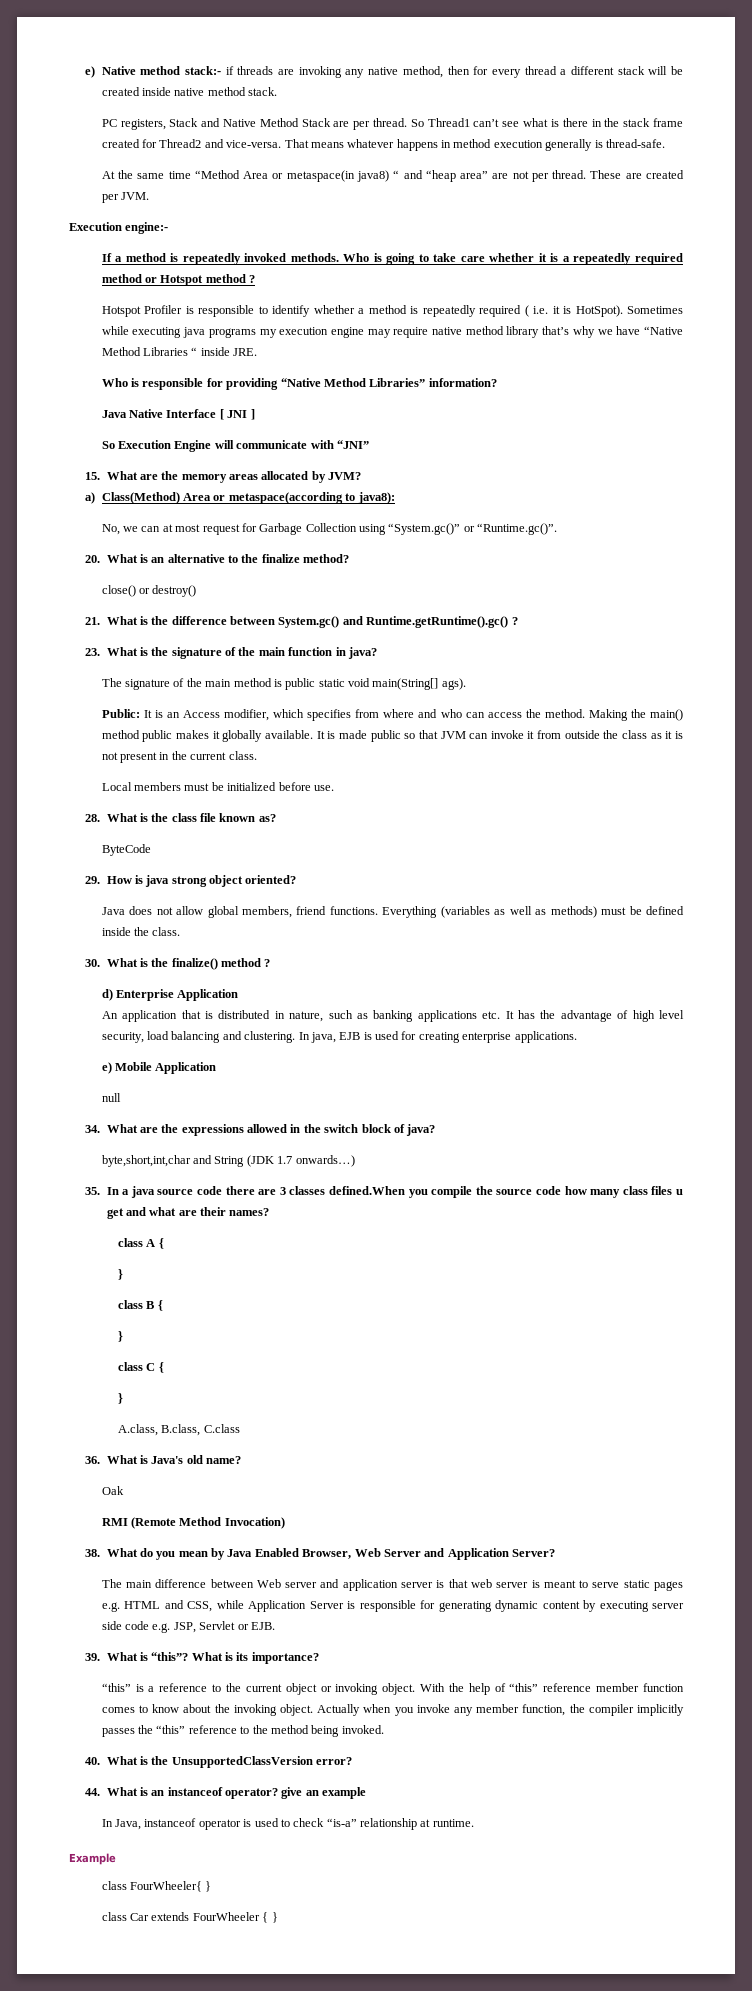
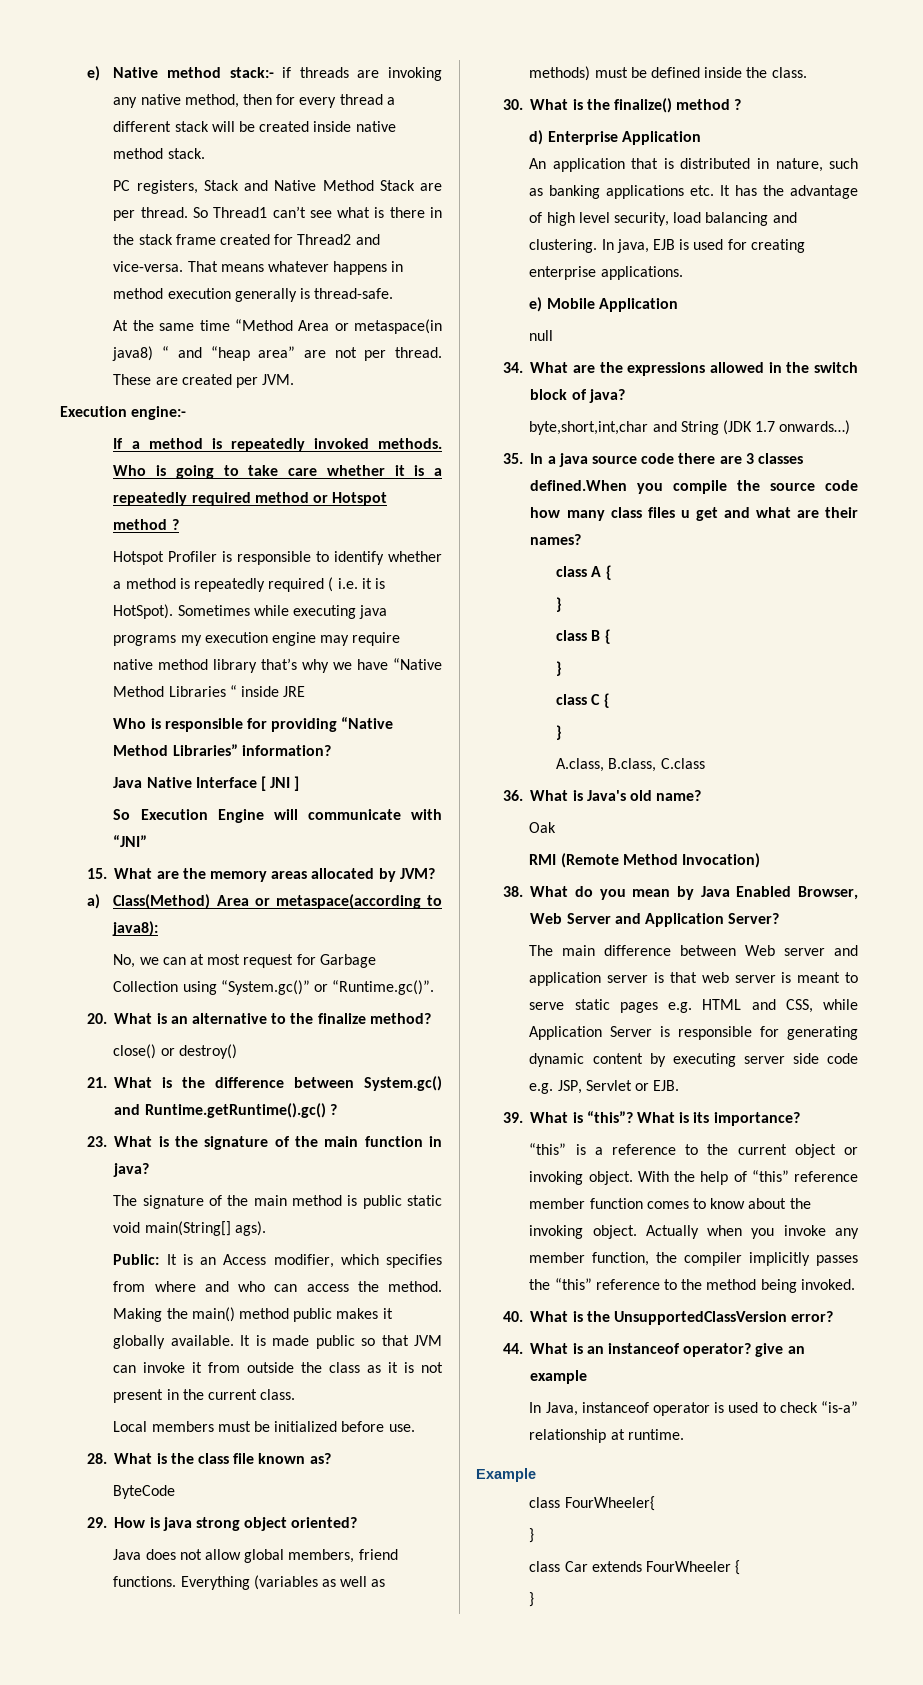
- Sometimes while executing java programs my execution engine may require native method library that’s why we have “Native Method Libraries “ inside JRE.
+ Sometimes while executing java programs my execution engine may require native method library that’s why we have “Native Method Libraries “ inside JRE
- class FourWheeler{ }
+ class FourWheeler{
+ }
- class Car extends FourWheeler { }
+ class Car extends FourWheeler {
+ }

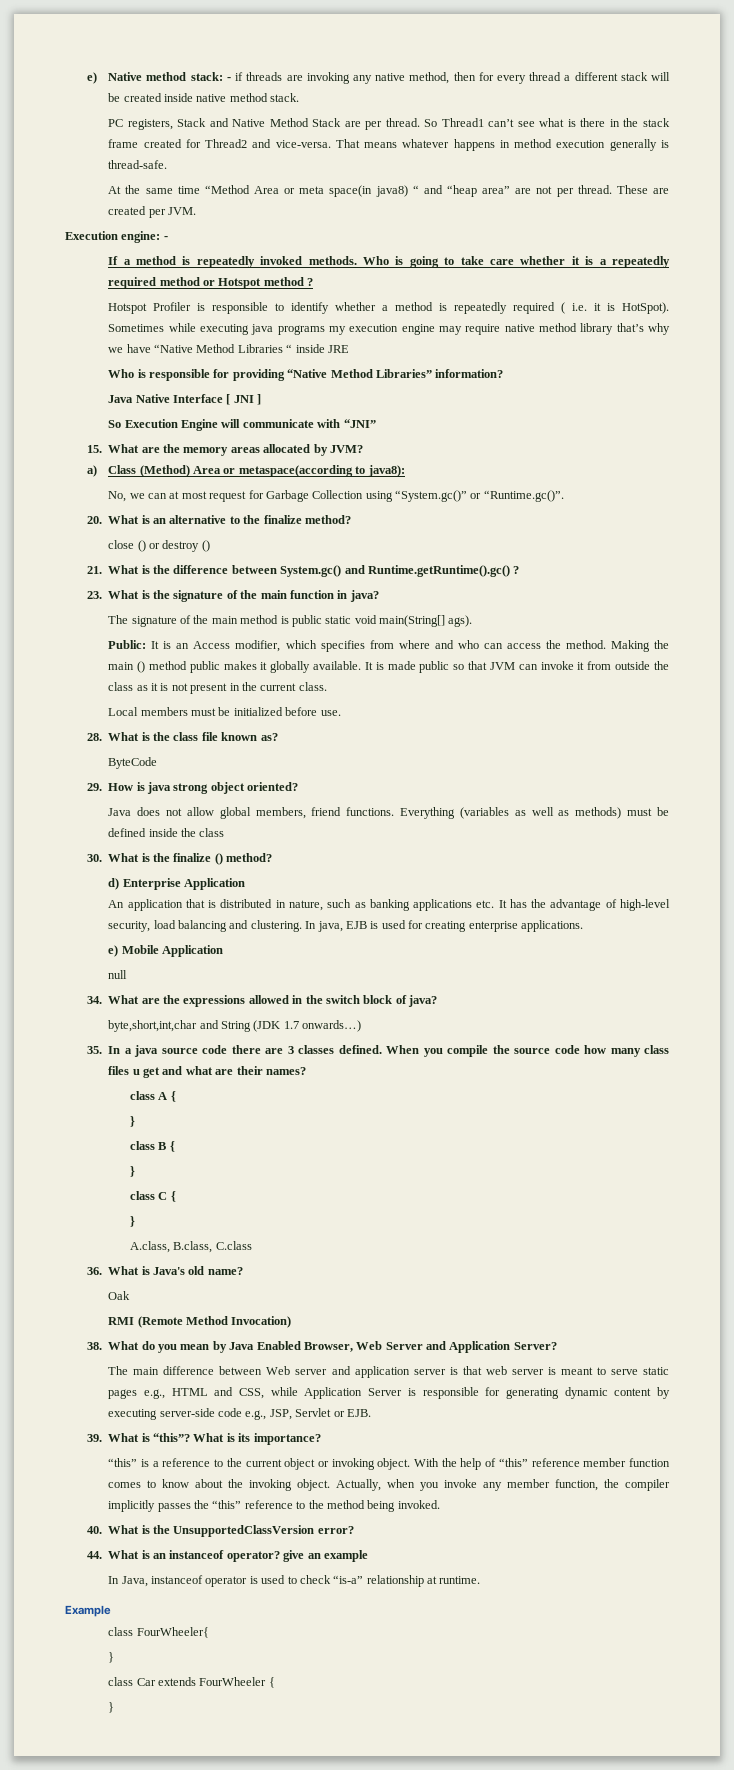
- e) Native method stack:- if threads are invoking any native method, then for every thread a different stack will be created inside native method stack.
+ e) Native method stack: - if threads are invoking any native method, then for every thread a different stack will be created inside native method stack.
- At the same time “Method Area or metaspace(in java8) “ and “heap area” are not per thread.
+ At the same time “Method Area or meta space(in java8) “ and “heap area” are not per thread.
- Execution engine:-
+ Execution engine: -
- a) Class(Method) Area or metaspace(according to java8):
+ a) Class (Method) Area or metaspace(according to java8):
- close() or destroy()
+ close () or destroy ()
- Making the main() method public makes it globally available.
+ Making the main () method public makes it globally available.
- Everything (variables as well as methods) must be defined inside the class.
+ Everything (variables as well as methods) must be defined inside the class
- 30. What is the finalize() method ?
+ 30. What is the finalize () method?
- An application that is distributed in nature, such as banking applications etc. It has the advantage of high level security, load balancing and clustering.
+ An application that is distributed in nature, such as banking applications etc. It has the advantage of high-level security, load balancing and clustering.
- 35. In a java source code there are 3 classes defined.When you compile the source code how many class files u get and what are their names?
+ 35. In a java source code there are 3 classes defined. When you compile the source code how many class files u get and what are their names?
- The main difference between Web server and application server is that web server is meant to serve static pages e.g. HTML and CSS, while Application Server is responsible for generating dynamic content by executing server side code e.g. JSP, Servlet or EJB.
+ The main difference between Web server and application server is that web server is meant to serve static pages e.g., HTML and CSS, while Application Server is responsible for generating dynamic content by executing server-side code e.g., JSP, Servlet or EJB.
- Actually when you invoke any member function, the compiler implicitly passes the “this” reference to the method being invoked.
+ Actually, when you invoke any member function, the compiler implicitly passes the “this” reference to the method being invoked.

